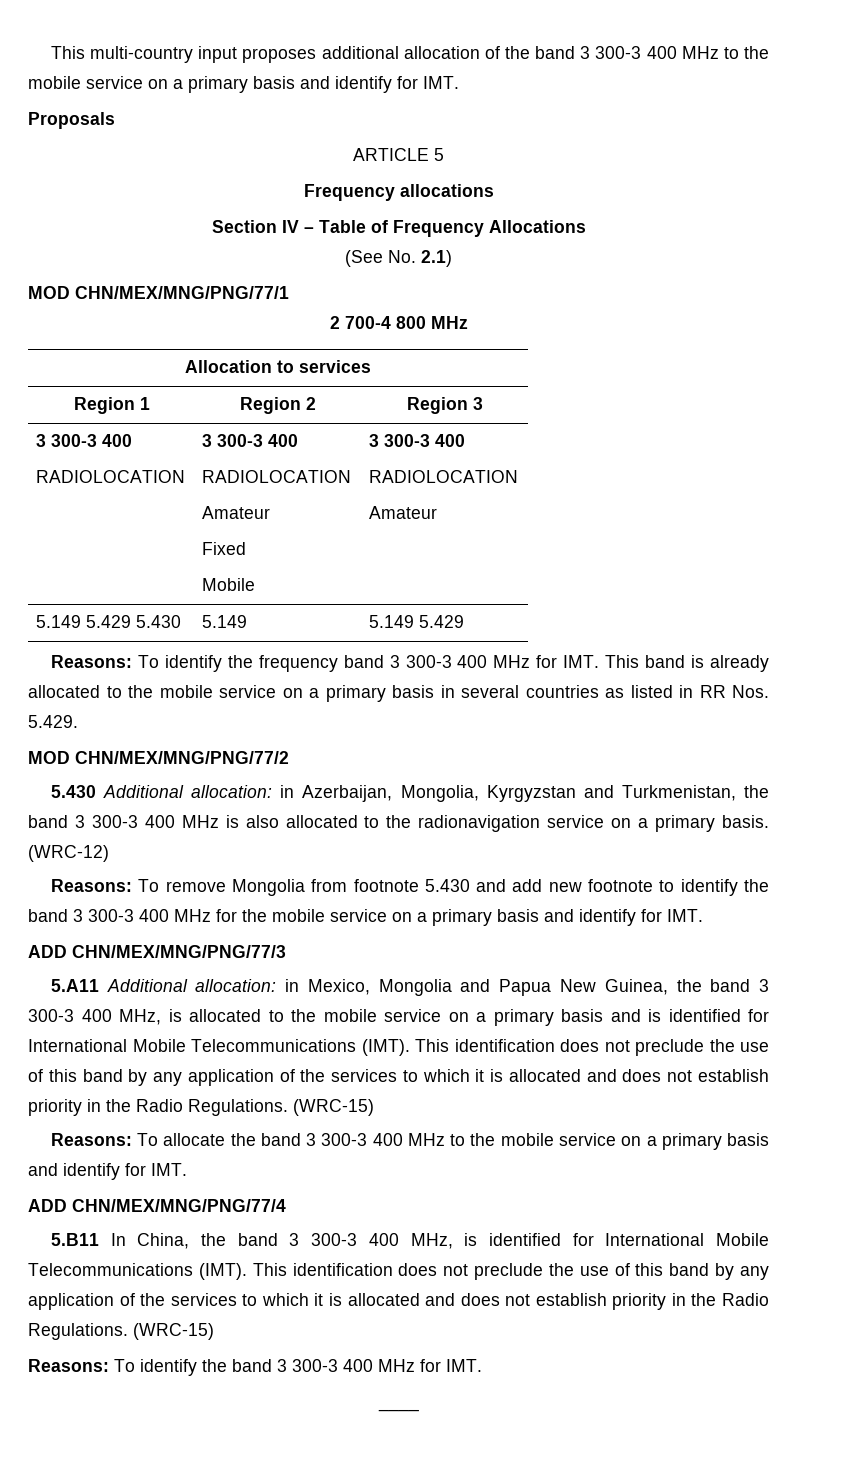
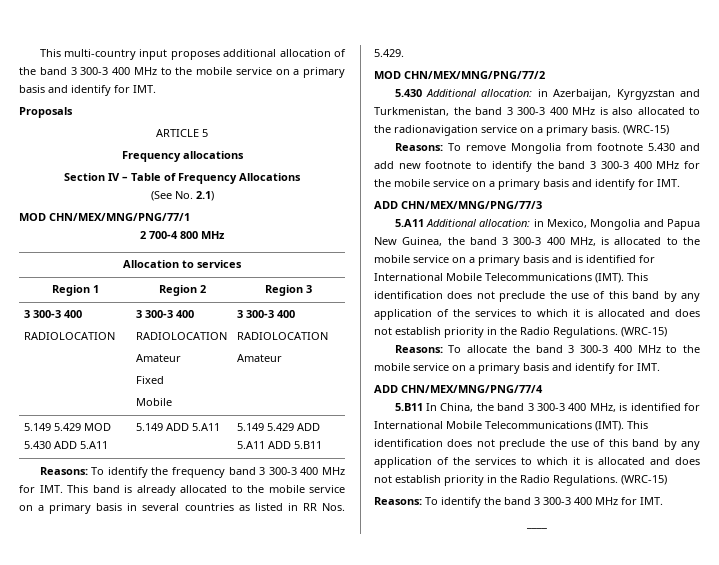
- 5.149 5.429 5.430 | 5.149 | 5.149 5.429
+ 5.149 5.429 MOD 5.430 ADD 5.A11 | 5.149 ADD 5.A11 | 5.149 5.429 ADD 5.A11 ADD 5.B11
- 5.430 Additional allocation: in Azerbaijan, Mongolia, Kyrgyzstan and Turkmenistan, the band 3 300-3 400 MHz is also allocated to the radionavigation service on a primary basis. (WRC-12)
+ 5.430 Additional allocation: in Azerbaijan, Kyrgyzstan and Turkmenistan, the band 3 300-3 400 MHz is also allocated to the radionavigation service on a primary basis. (WRC-15)

